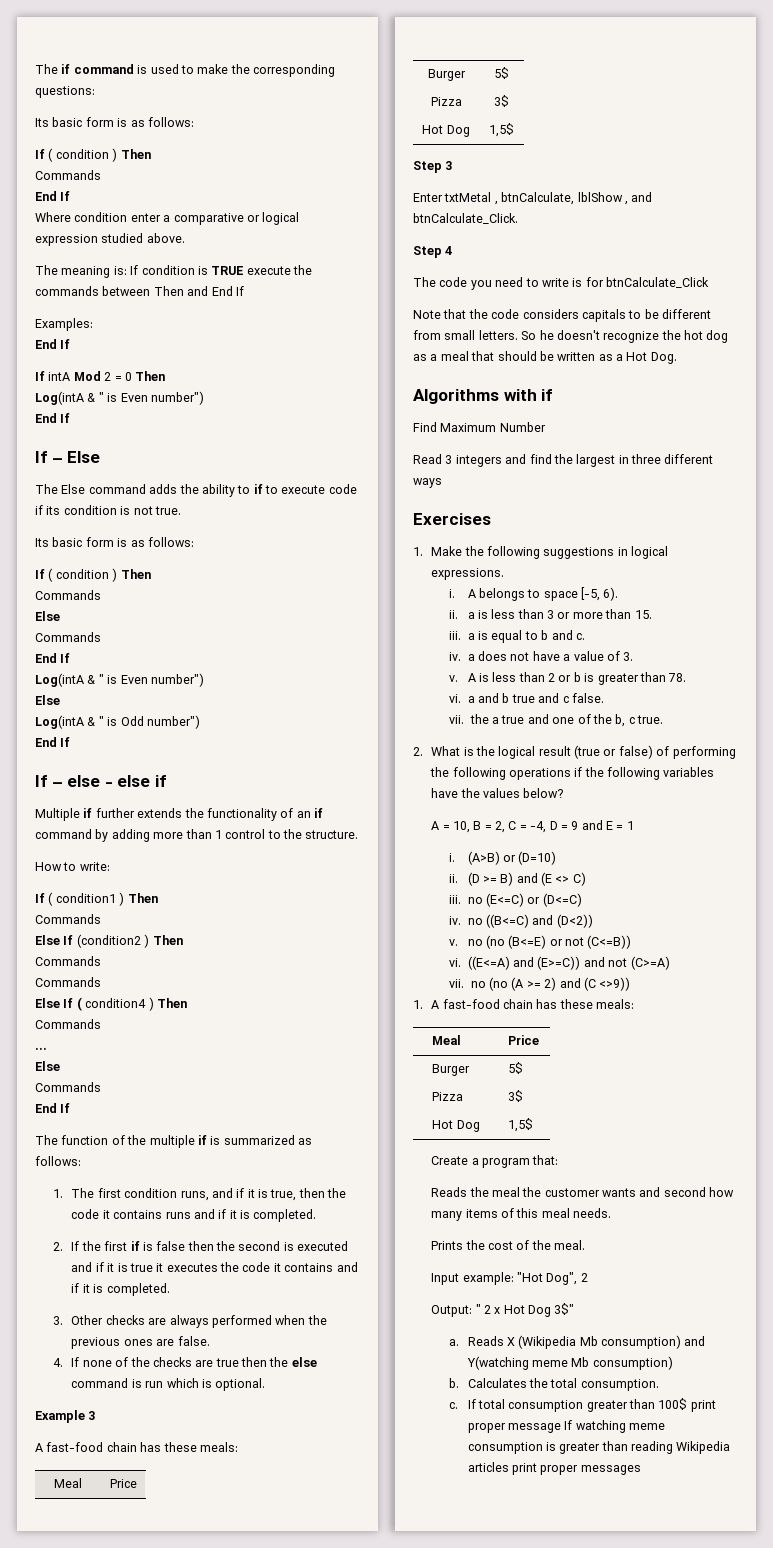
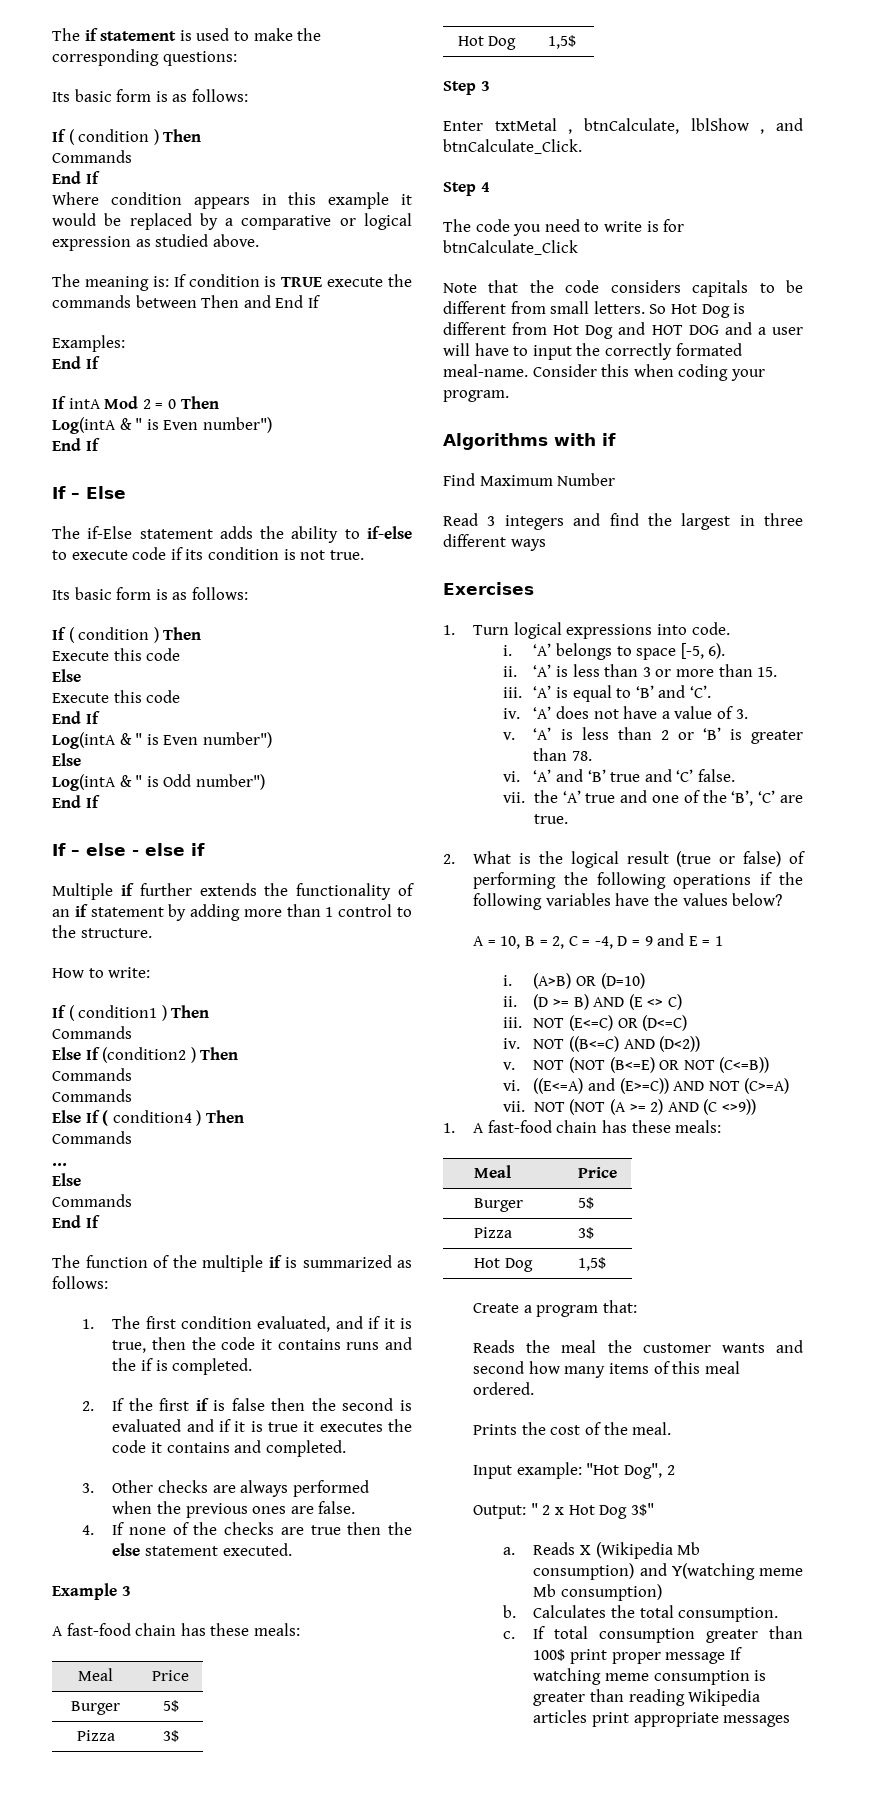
- The if command is used to make the corresponding questions:
+ The if statement is used to make the corresponding questions:
- Where condition enter a comparative or logical expression studied above.
+ Where condition appears in this example it would be replaced by a comparative or logical expression as studied above.
- The Else command adds the ability to if to execute code if its condition is not true.
+ The if-Else statement adds the ability to if-else to execute code if its condition is not true.
  Its basic form is as follows:
  If ( condition ) Then
- Commands
+ Execute this code
  Else
- Commands
+ Execute this code
- Multiple if further extends the functionality of an if command by adding more than 1 control to the structure.
+ Multiple if further extends the functionality of an if statement by adding more than 1 control to the structure.
- 1. The first condition runs, and if it is true, then the code it contains runs and if it is completed.
+ 1. The first condition evaluated, and if it is true, then the code it contains runs and the if is completed.
- 2. If the first if is false then the second is executed and if it is true it executes the code it contains and if it is completed.
+ 2. If the first if is false then the second is evaluated and if it is true it executes the code it contains and completed.
- 4. If none of the checks are true then the else command is run which is optional.
+ 4. If none of the checks are true then the else statement executed.
- So he doesn't recognize the hot dog as a meal that should be written as a Hot Dog.
+ So Hot Dog is different from Hot Dog and HOT DOG and a user will have to input the correctly formated meal-name. Consider this when coding your program.
- 1. Make the following suggestions in logical expressions.
- i. A belongs to space [-5, 6).
+ 1. Turn logical expressions into code.
+ i. ‘A’ belongs to space [-5, 6).
- ii. a is less than 3 or more than 15.
+ ii. ‘A’ is less than 3 or more than 15.
- iii. a is equal to b and c.
- iv. a does not have a value of 3.
+ iii. ‘A’ is equal to ‘B’ and ‘C’.
+ iv. ‘A’ does not have a value of 3.
- A is less than 2 or b is greater than 78.
+ ‘A’ is less than 2 or ‘B’ is greater than 78.
- vi. a and b true and c false.
+ vi. ‘A’ and ‘B’ true and ‘C’ false.
- vii. the a true and one of the b, c true.
+ vii. the ‘A’ true and one of the ‘B’, ‘C’ are true.
- (A>B) or (D=10)
+ (A>B) OR (D=10)
- (D >= B) and (E <> C)
+ (D >= B) AND (E <> C)
- iii. no (E<=C) or (D<=C)
+ iii. NOT (E<=C) OR (D<=C)
- iv. no ((B<=C) and (D<2))
+ iv. NOT ((B<=C) AND (D<2))
- v. no (no (B<=E) or not (C<=B))
+ v. NOT (NOT (B<=E) OR NOT (C<=B))
- ((E<=A) and (E>=C)) and not (C>=A)
+ ((E<=A) and (E>=C)) AND NOT (C>=A)
- vii. no (no (A >= 2) and (C <>9))
+ vii. NOT (NOT (A >= 2) AND (C <>9))
- Reads the meal the customer wants and second how many items of this meal needs.
+ Reads the meal the customer wants and second how many items of this meal ordered.
- If total consumption greater than 100$ print proper message If watching meme consumption is greater than reading Wikipedia articles print proper messages
+ If total consumption greater than 100$ print proper message If watching meme consumption is greater than reading Wikipedia articles print appropriate messages

